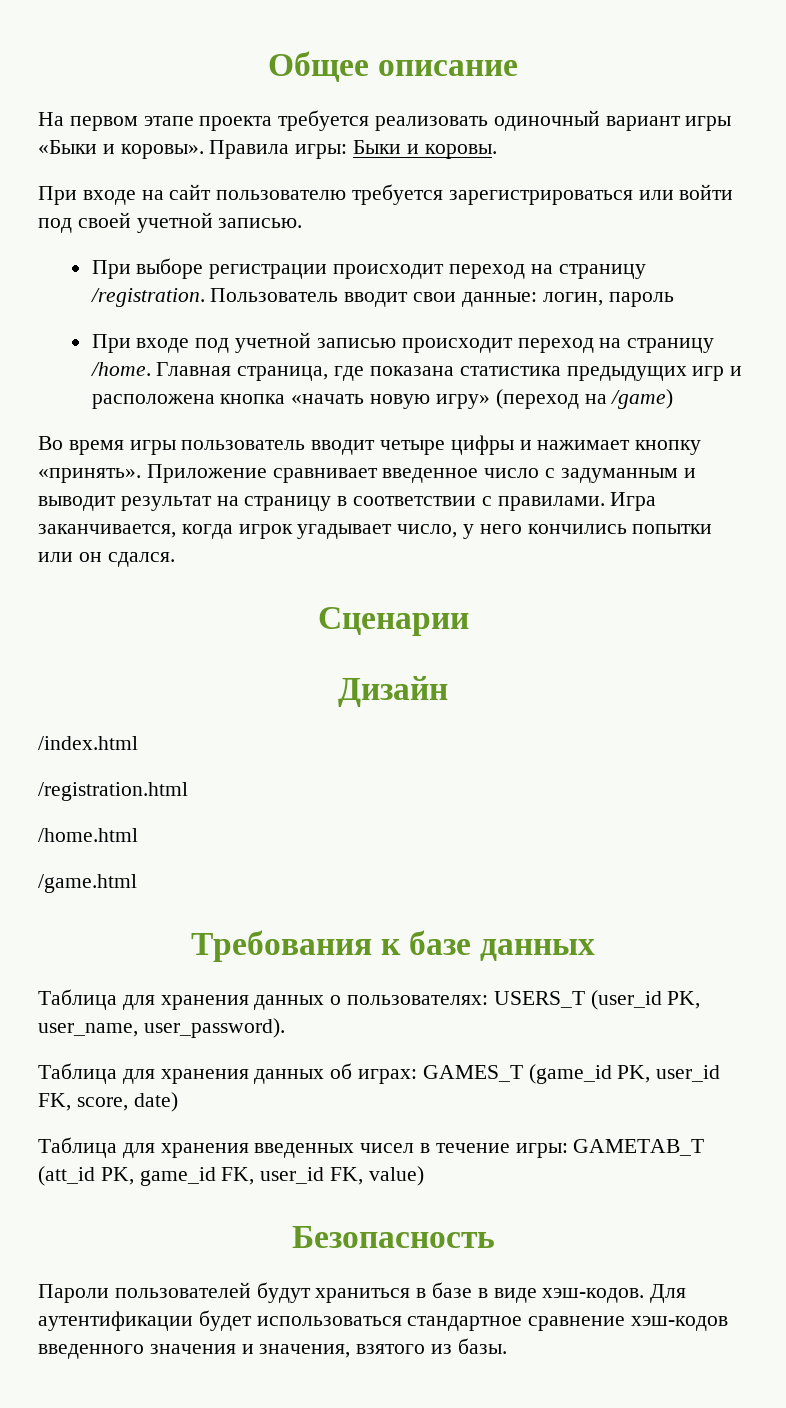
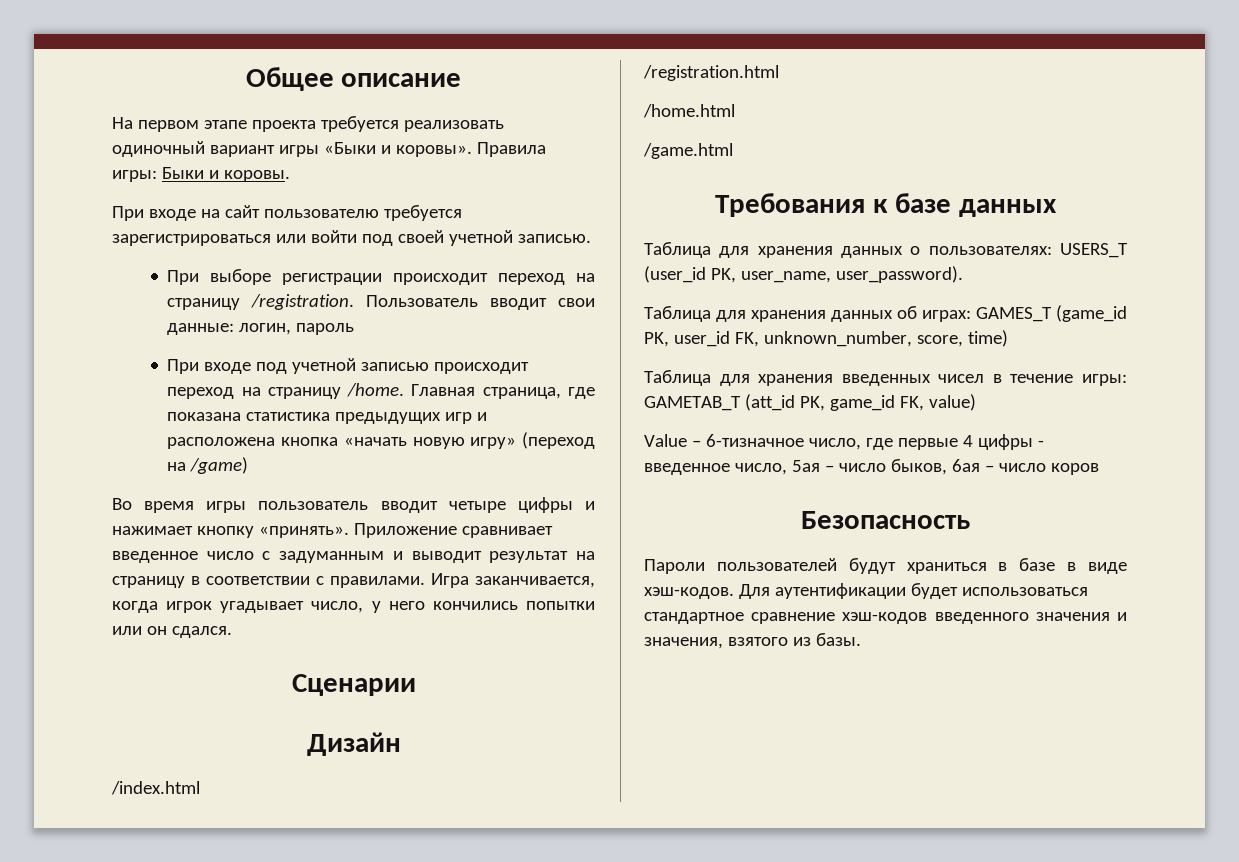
- Таблица для хранения данных об играх: GAMES_T (game_id PK, user_id FK, score, date)
+ Таблица для хранения данных об играх: GAMES_T (game_id PK, user_id FK, unknown_number, score, time)
- Таблица для хранения введенных чисел в течение игры: GAMETAB_T (att_id PK, game_id FK, user_id FK, value)
+ Таблица для хранения введенных чисел в течение игры: GAMETAB_T (att_id PK, game_id FK, value)
+ Value – 6-тизначное число, где первые 4 цифры - введенное число, 5ая – число быков, 6ая – число коров

